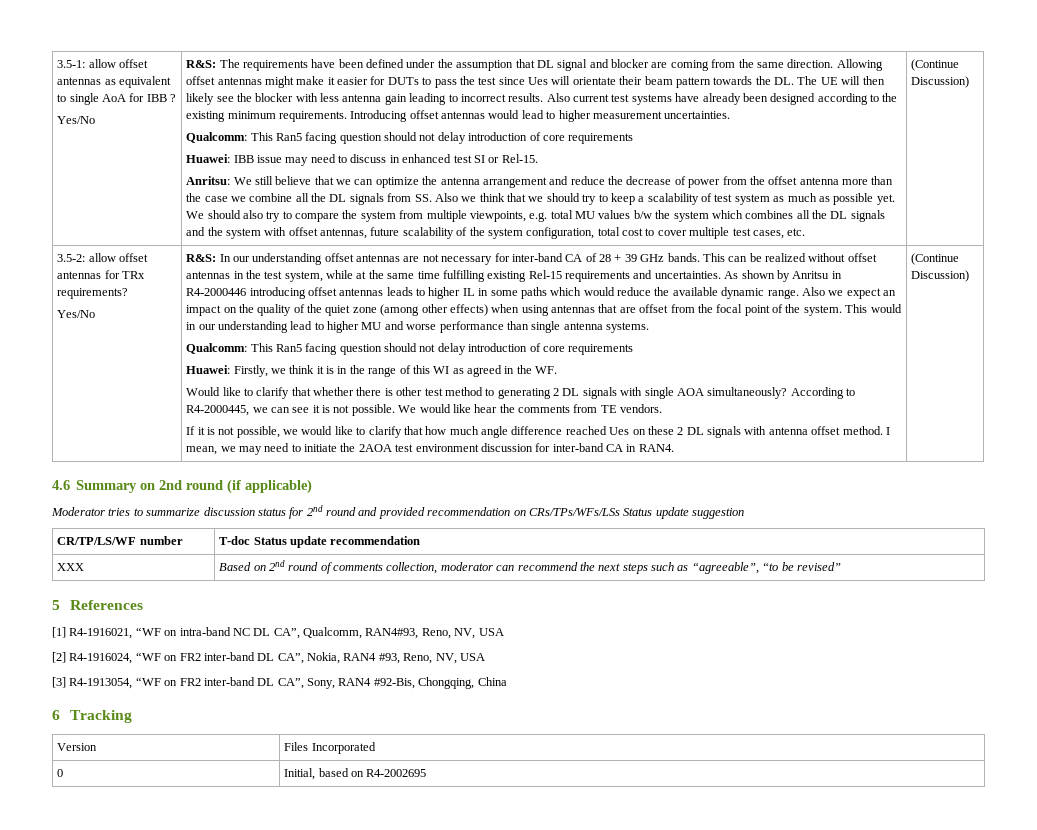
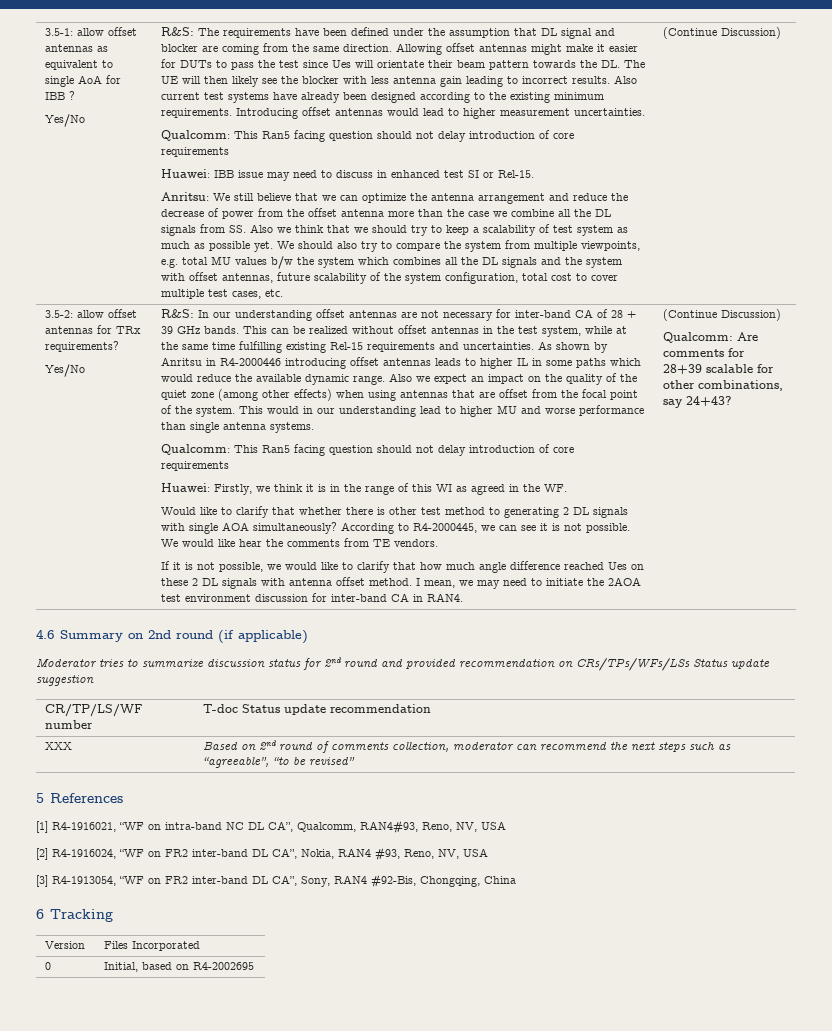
+ Qualcomm: Are comments for 28+39 scalable for other combinations, say 24+43?

